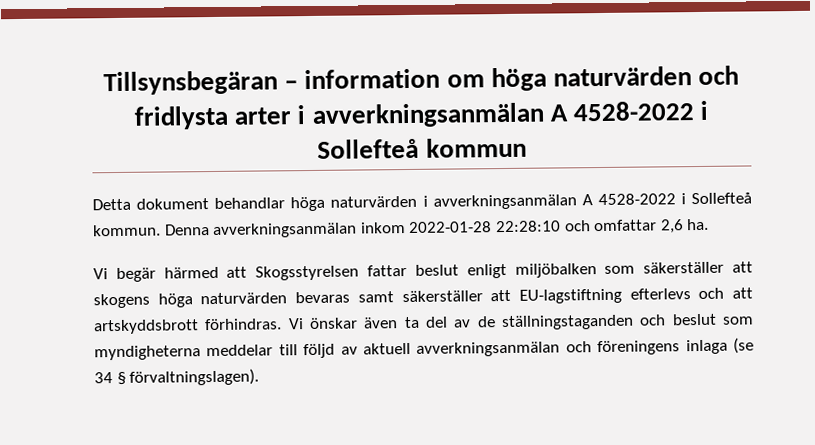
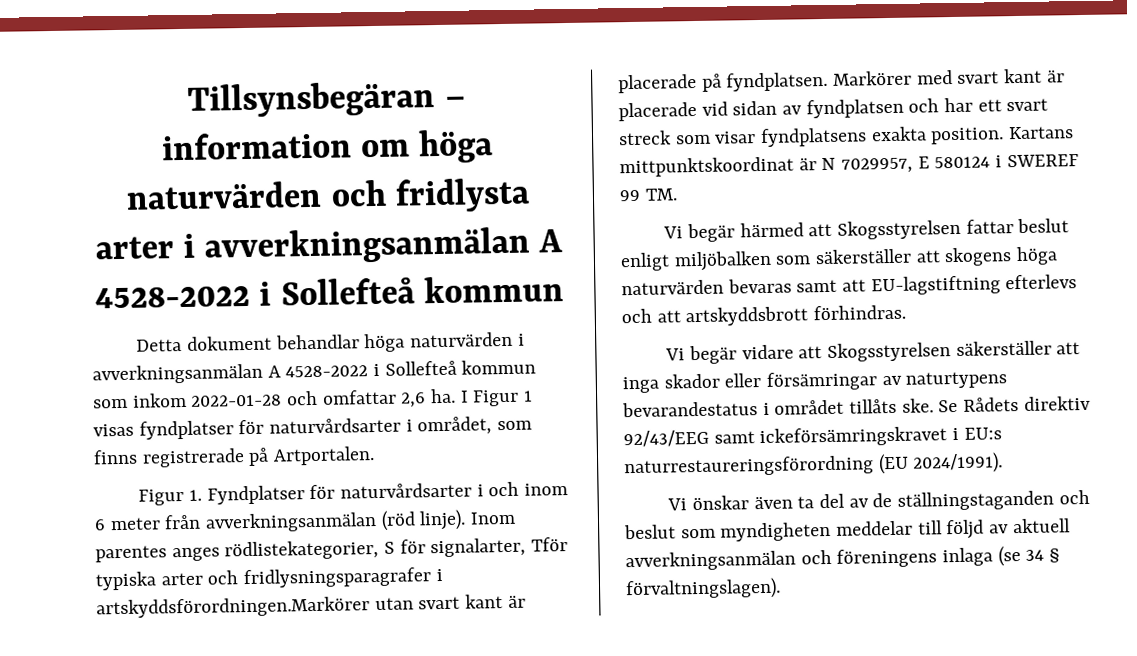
- Detta dokument behandlar höga naturvärden i avverkningsanmälan A 4528-2022 i Sollefteå kommun. Denna avverkningsanmälan inkom 2022-01-28 22:28:10 och omfattar 2,6 ha.
+ Detta dokument behandlar höga naturvärden i avverkningsanmälan A 4528-2022 i Sollefteå kommun som inkom 2022-01-28 och omfattar 2,6 ha. I Figur 1 visas fyndplatser för naturvårdsarter i området, som finns registrerade på Artportalen.
+ Figur 1. Fyndplatser för naturvårdsarter i och inom 6 meter från avverkningsanmälan (röd linje). Inom parentes anges rödlistekategorier, S för signalarter, Tför typiska arter och fridlysningsparagrafer i artskyddsförordningen.Markörer utan svart kant är placerade på fyndplatsen. Markörer med svart kant är placerade vid sidan av fyndplatsen och har ett svart streck som visar fyndplatsens exakta position. Kartans mittpunktskoordinat är N 7029957, E 580124 i SWEREF 99 TM.
- Vi begär härmed att Skogsstyrelsen fattar beslut enligt miljöbalken som säkerställer att skogens höga naturvärden bevaras samt säkerställer att EU-lagstiftning efterlevs och att artskyddsbrott förhindras. Vi önskar även ta del av de ställningstaganden och beslut som myndigheterna meddelar till följd av aktuell avverkningsanmälan och föreningens inlaga (se 34 § förvaltningslagen).
+ Vi begär härmed att Skogsstyrelsen fattar beslut enligt miljöbalken som säkerställer att skogens höga naturvärden bevaras samt att EU-lagstiftning efterlevs och att artskyddsbrott förhindras.
+ Vi begär vidare att Skogsstyrelsen säkerställer att inga skador eller försämringar av naturtypens bevarandestatus i området tillåts ske. Se Rådets direktiv 92/43/EEG samt ickeförsämringskravet i EU:s naturrestaureringsförordning (EU 2024/1991).
+ Vi önskar även ta del av de ställningstaganden och beslut som myndigheten meddelar till följd av aktuell avverkningsanmälan och föreningens inlaga (se 34 § förvaltningslagen).

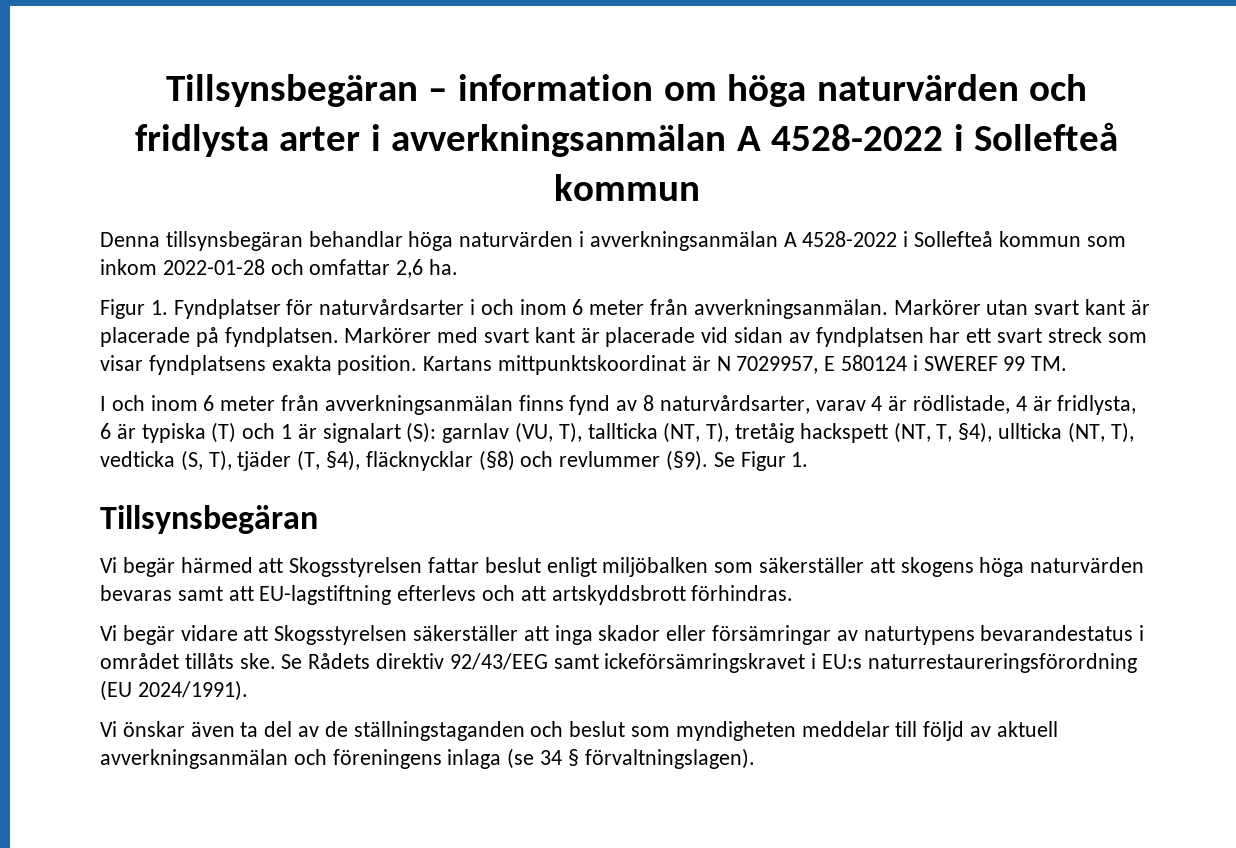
- Detta dokument behandlar höga naturvärden i avverkningsanmälan A 4528-2022 i Sollefteå kommun som inkom 2022-01-28 och omfattar 2,6 ha. I Figur 1 visas fyndplatser för naturvårdsarter i området, som finns registrerade på Artportalen.
+ Denna tillsynsbegäran behandlar höga naturvärden i avverkningsanmälan A 4528-2022 i Sollefteå kommun som inkom 2022-01-28 och omfattar 2,6 ha.
- Figur 1. Fyndplatser för naturvårdsarter i och inom 6 meter från avverkningsanmälan (röd linje). Inom parentes anges rödlistekategorier, S för signalarter, Tför typiska arter och fridlysningsparagrafer i artskyddsförordningen.Markörer utan svart kant är placerade på fyndplatsen.
+ Figur 1. Fyndplatser för naturvårdsarter i och inom 6 meter från avverkningsanmälan. Markörer utan svart kant är placerade på fyndplatsen.
- Markörer med svart kant är placerade vid sidan av fyndplatsen och har ett svart streck som visar fyndplatsens exakta position.
+ Markörer med svart kant är placerade vid sidan av fyndplatsen har ett svart streck som visar fyndplatsens exakta position.
+ I och inom 6 meter från avverkningsanmälan finns fynd av 8 naturvårdsarter, varav 4 är rödlistade, 4 är fridlysta, 6 är typiska (T) och 1 är signalart (S): garnlav (VU, T), tallticka (NT, T), tretåig hackspett (NT, T, §4), ullticka (NT, T), vedticka (S, T), tjäder (T, §4), fläcknycklar (§8) och revlummer (§9). Se Figur 1.
+ Tillsynsbegäran

